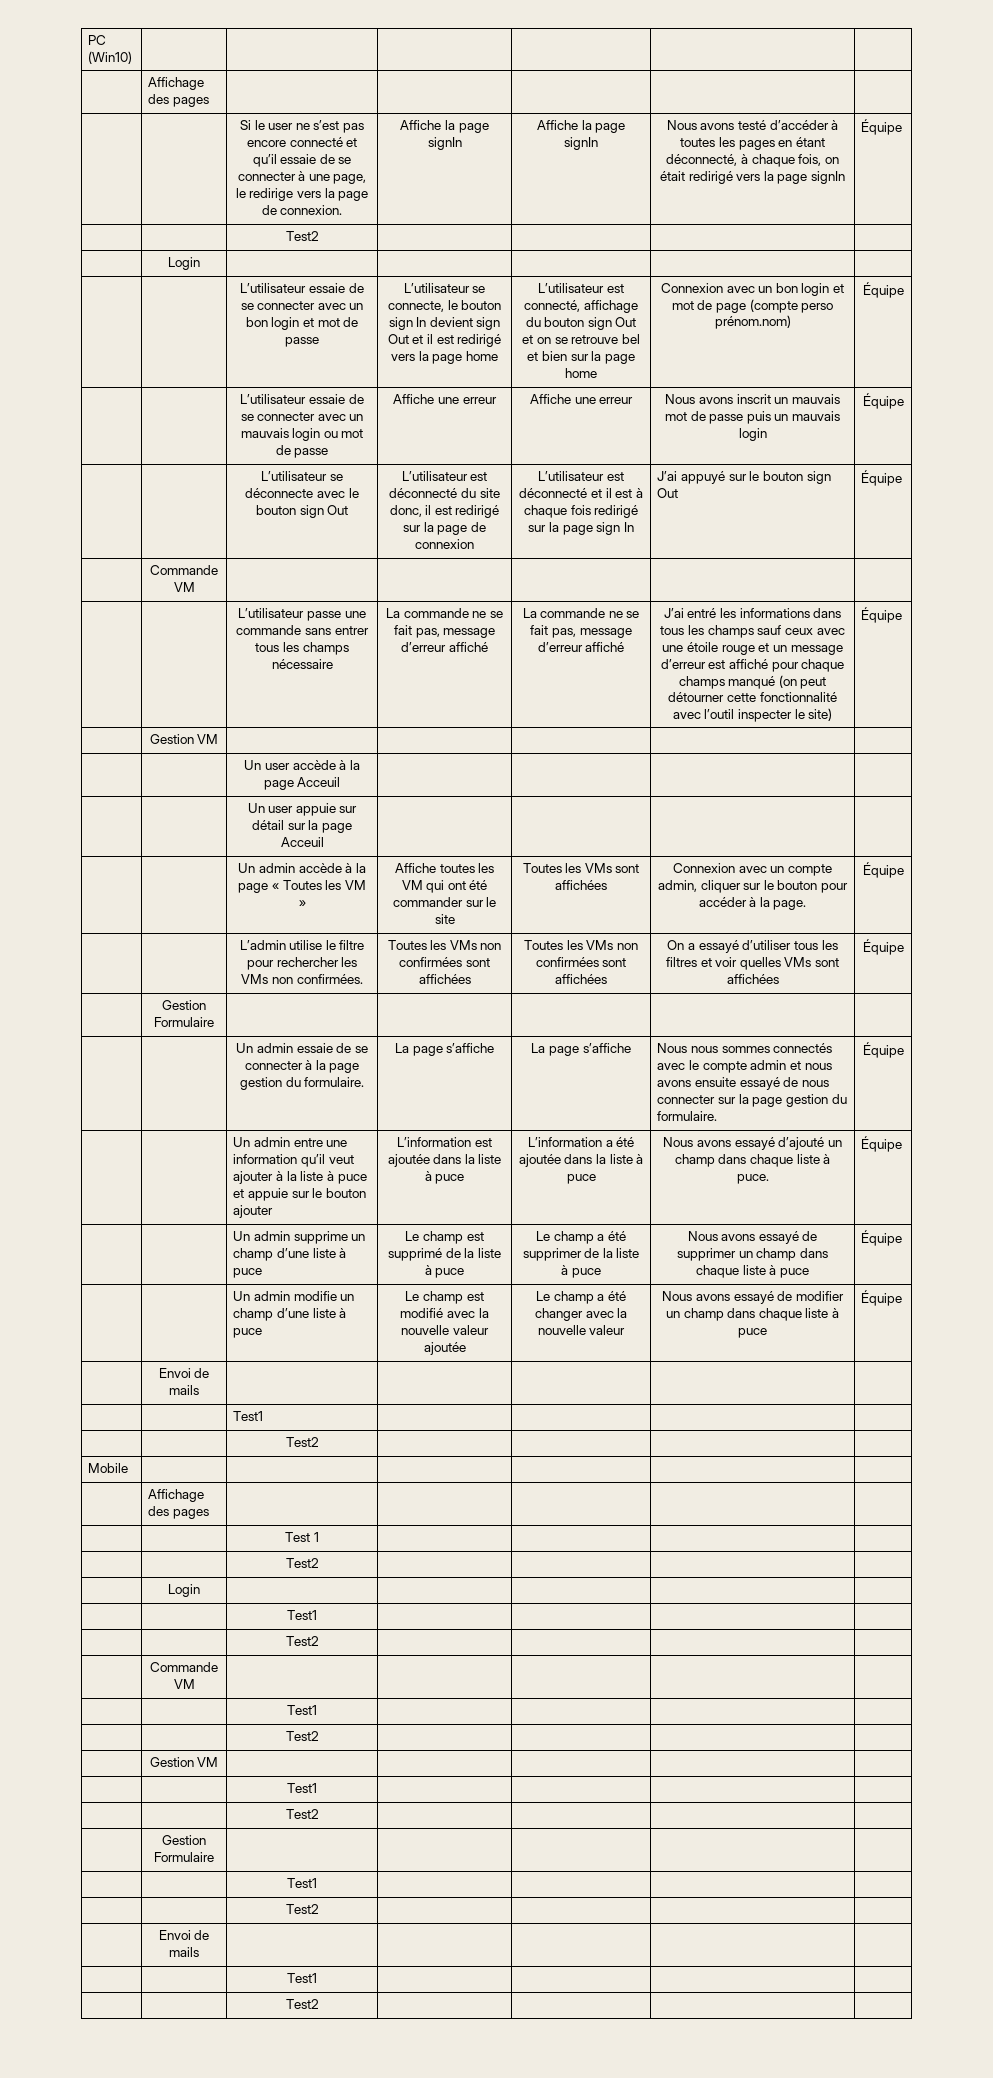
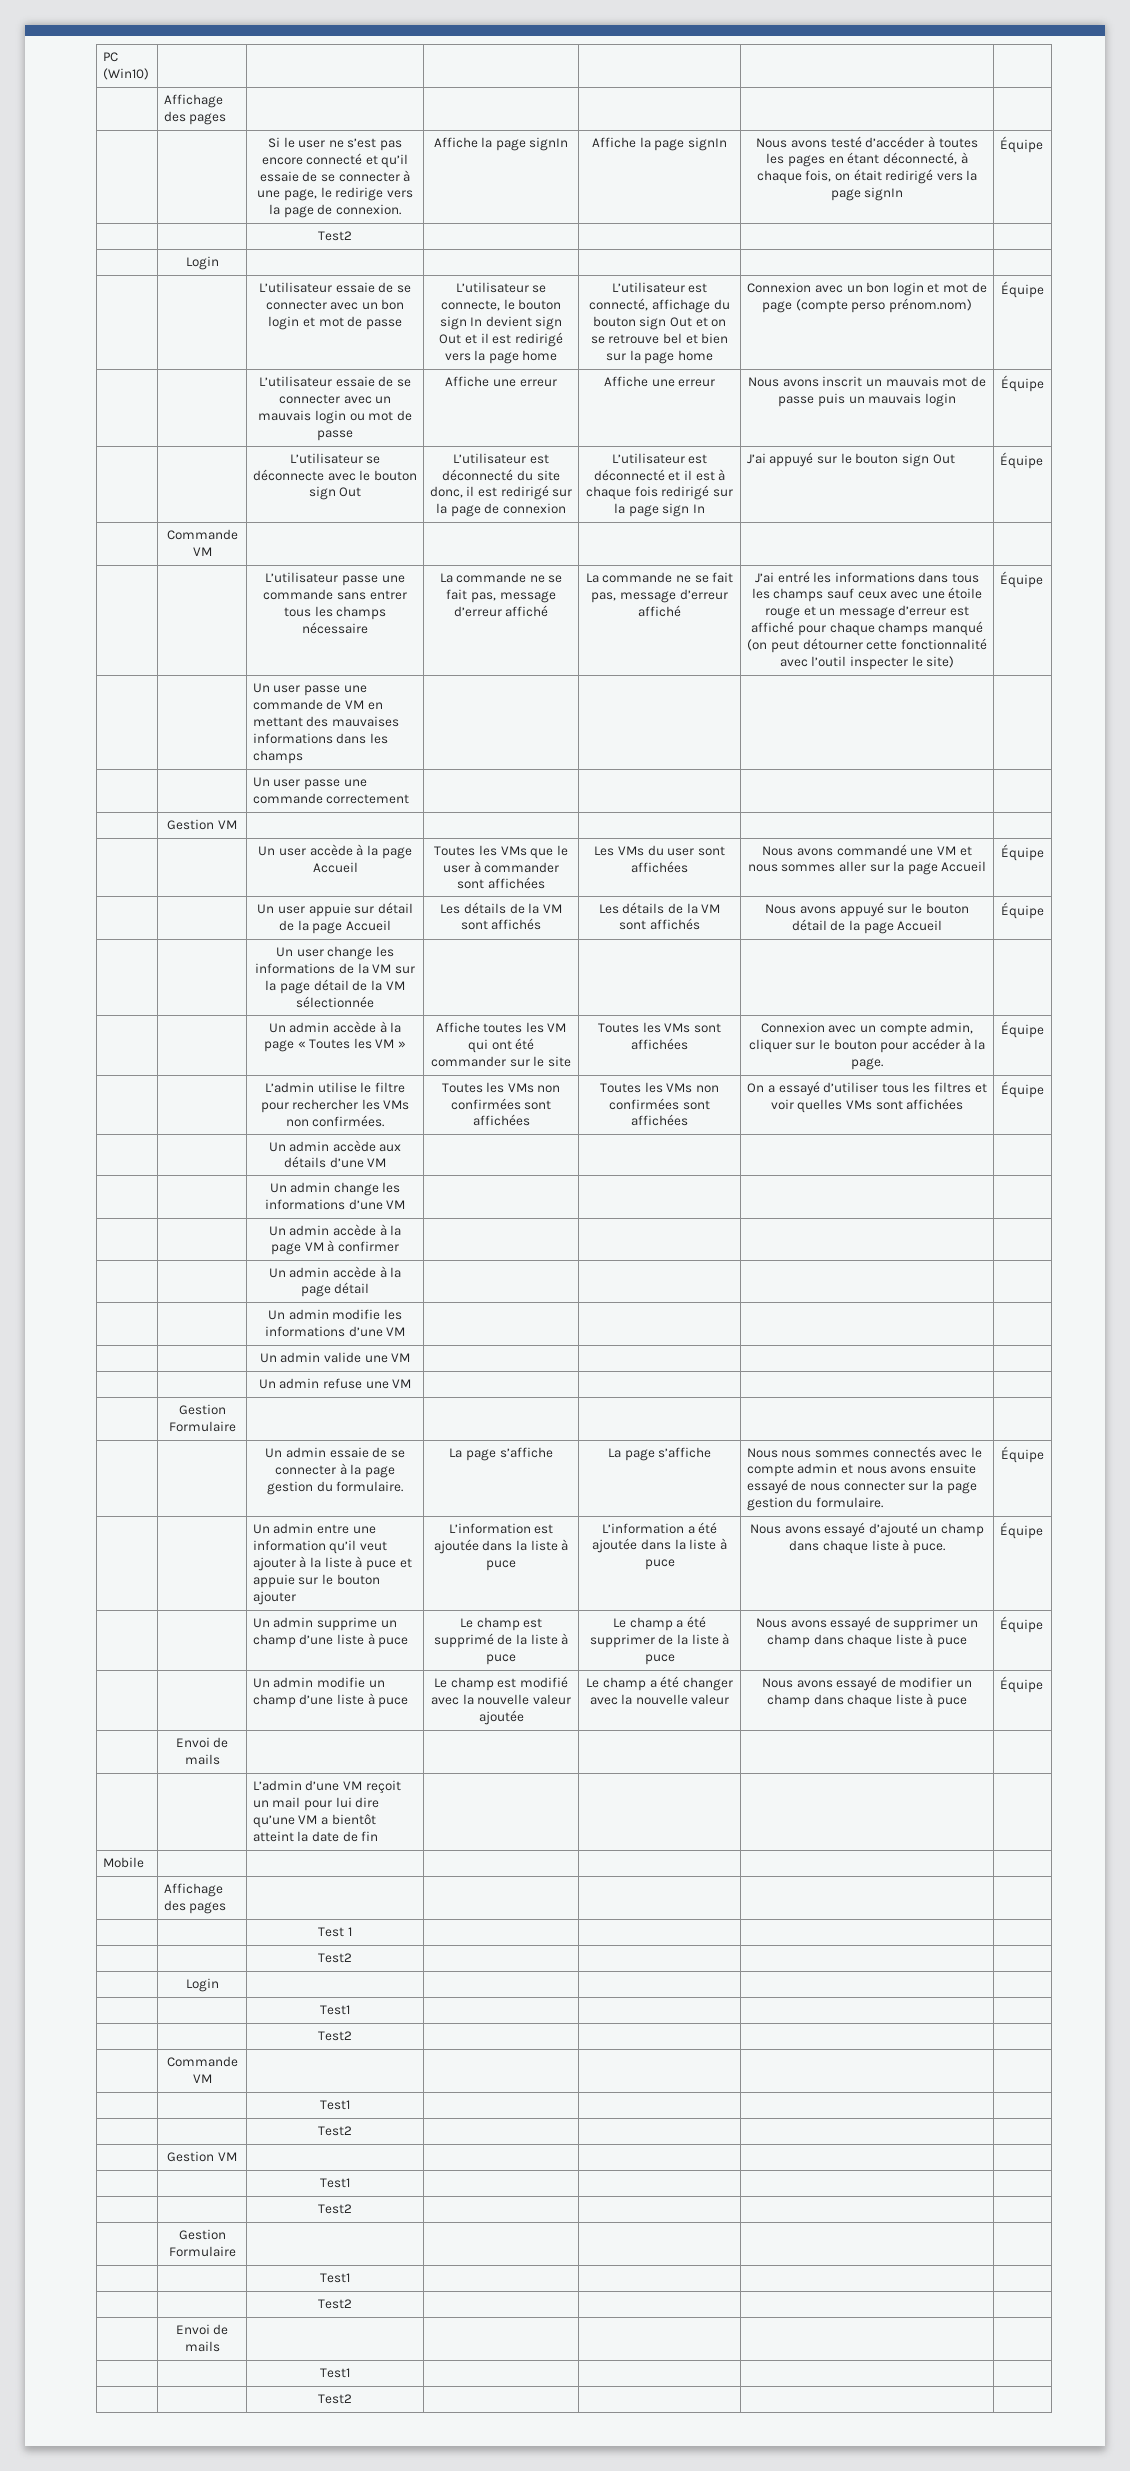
+ | | Un user passe une commande de VM en mettant des mauvaises informations dans les champs | | | |
+ | | Un user passe une commande correctement | | | |
- | | Un user accède à la page Acceuil | | | |
+ | | Un user accède à la page Accueil | Toutes les VMs que le user à commander sont affichées | Les VMs du user sont affichées | Nous avons commandé une VM et nous sommes aller sur la page Accueil | Équipe
- | | Un user appuie sur détail sur la page Acceuil | | | |
+ | | Un user appuie sur détail de la page Accueil | Les détails de la VM sont affichés | Les détails de la VM sont affichés | Nous avons appuyé sur le bouton détail de la page Accueil | Équipe
+ | | Un user change les informations de la VM sur la page détail de la VM sélectionnée | | | |
+ | | Un admin accède aux détails d’une VM | | | |
+ | | Un admin change les informations d’une VM | | | |
+ | | Un admin accède à la page VM à confirmer | | | |
+ | | Un admin accède à la page détail | | | |
+ | | Un admin modifie les informations d’une VM | | | |
+ | | Un admin valide une VM | | | |
+ | | Un admin refuse une VM | | | |
  | | Un admin modifie un champ d’une liste à puce | Le champ est modifié avec la nouvelle valeur ajoutée | Le champ a été changer avec la nouvelle valeur | Nous avons essayé de modifier un champ dans chaque liste à puce | Équipe
  | Envoi de mails | | | | |
- | | Test1 | | | |
- | | Test2 | | | |
+ | | L’admin d’une VM reçoit un mail pour lui dire qu’une VM a bientôt atteint la date de fin | | | |

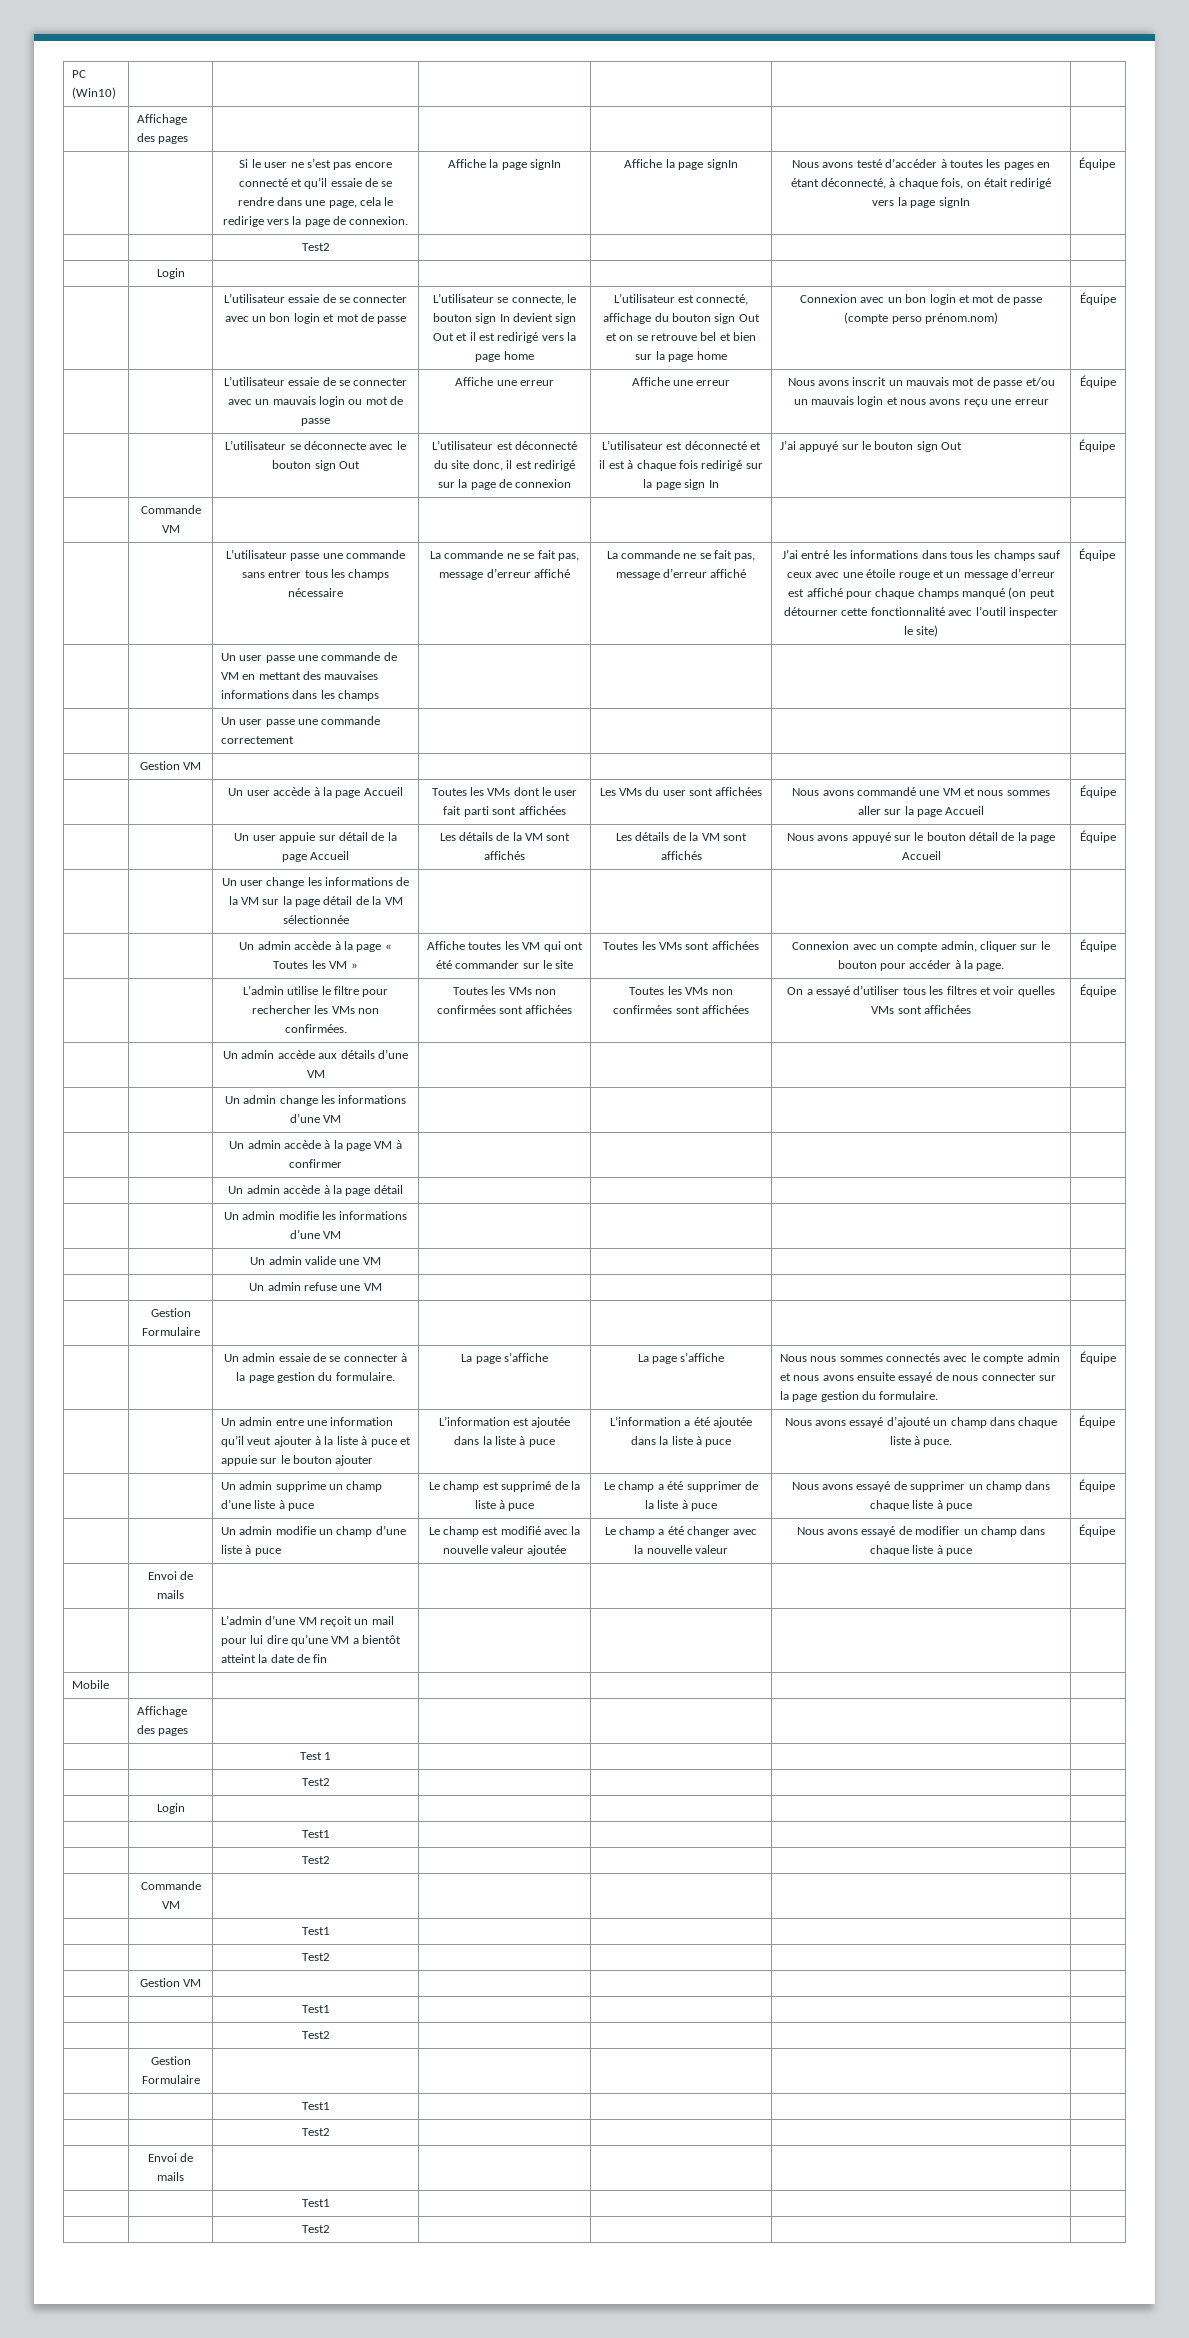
- Si le user ne s’est pas encore connecté et qu’il essaie de se connecter à une page, le redirige vers la page de connexion.
+ Si le user ne s’est pas encore connecté et qu’il essaie de se rendre dans une page, cela le redirige vers la page de connexion.
- Connexion avec un bon login et mot de page (compte perso prénom.nom)
+ Connexion avec un bon login et mot de passe (compte perso prénom.nom)
- | | L’utilisateur essaie de se connecter avec un mauvais login ou mot de passe | Affiche une erreur | Affiche une erreur | Nous avons inscrit un mauvais mot de passe puis un mauvais login | Équipe
+ | | L’utilisateur essaie de se connecter avec un mauvais login ou mot de passe | Affiche une erreur | Affiche une erreur | Nous avons inscrit un mauvais mot de passe et/ou un mauvais login et nous avons reçu une erreur | Équipe
- | | Un user accède à la page Accueil | Toutes les VMs que le user à commander sont affichées | Les VMs du user sont affichées | Nous avons commandé une VM et nous sommes aller sur la page Accueil | Équipe
+ | | Un user accède à la page Accueil | Toutes les VMs dont le user fait parti sont affichées | Les VMs du user sont affichées | Nous avons commandé une VM et nous sommes aller sur la page Accueil | Équipe

